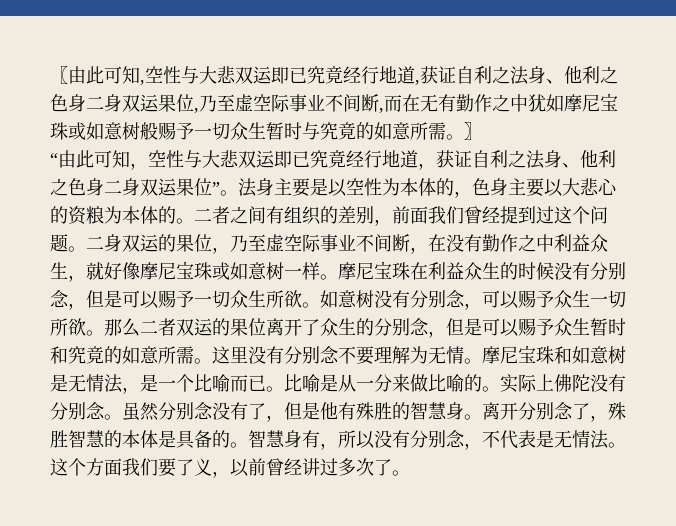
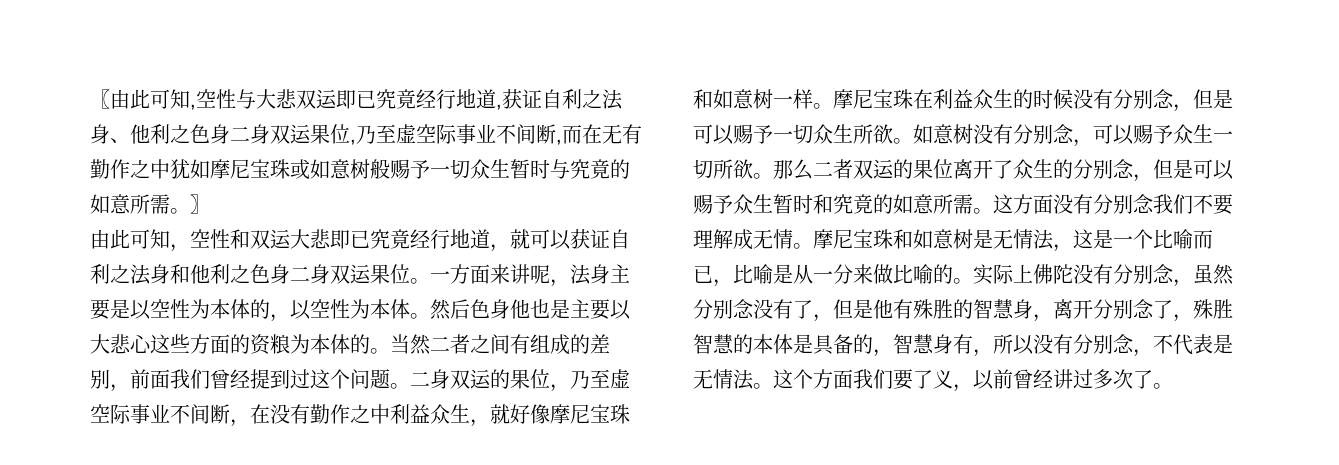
- “由此可知，空性与大悲双运即已究竟经行地道，获证自利之法身、他利之色身二身双运果位”。法身主要是以空性为本体的，色身主要以大悲心的资粮为本体的。
+ 由此可知，空性和双运大悲即已究竟经行地道，就可以获证自利之法身和他利之色身二身双运果位。一方面来讲呢，法身主要是以空性为本体的，以空性为本体。然后色身他也是主要以大悲心这些方面的资粮为本体的。
- 二者之间有组织的差别，前面我们曾经提到过这个问题。
+ 当然二者之间有组成的差别，前面我们曾经提到过这个问题。
- 二身双运的果位，乃至虚空际事业不间断，在没有勤作之中利益众生，就好像摩尼宝珠或如意树一样。
+ 二身双运的果位，乃至虚空际事业不间断，在没有勤作之中利益众生，就好像摩尼宝珠和如意树一样。
- 这里没有分别念不要理解为无情。
+ 这方面没有分别念我们不要理解成无情。
- 摩尼宝珠和如意树是无情法，是一个比喻而已。比喻是从一分来做比喻的。
+ 摩尼宝珠和如意树是无情法，这是一个比喻而已，比喻是从一分来做比喻的。
- 实际上佛陀没有分别念。虽然分别念没有了，但是他有殊胜的智慧身。离开分别念了，殊胜智慧的本体是具备的。智慧身有，所以没有分别念，不代表是无情法。
+ 实际上佛陀没有分别念，虽然分别念没有了，但是他有殊胜的智慧身，离开分别念了，殊胜智慧的本体是具备的，智慧身有，所以没有分别念，不代表是无情法。

